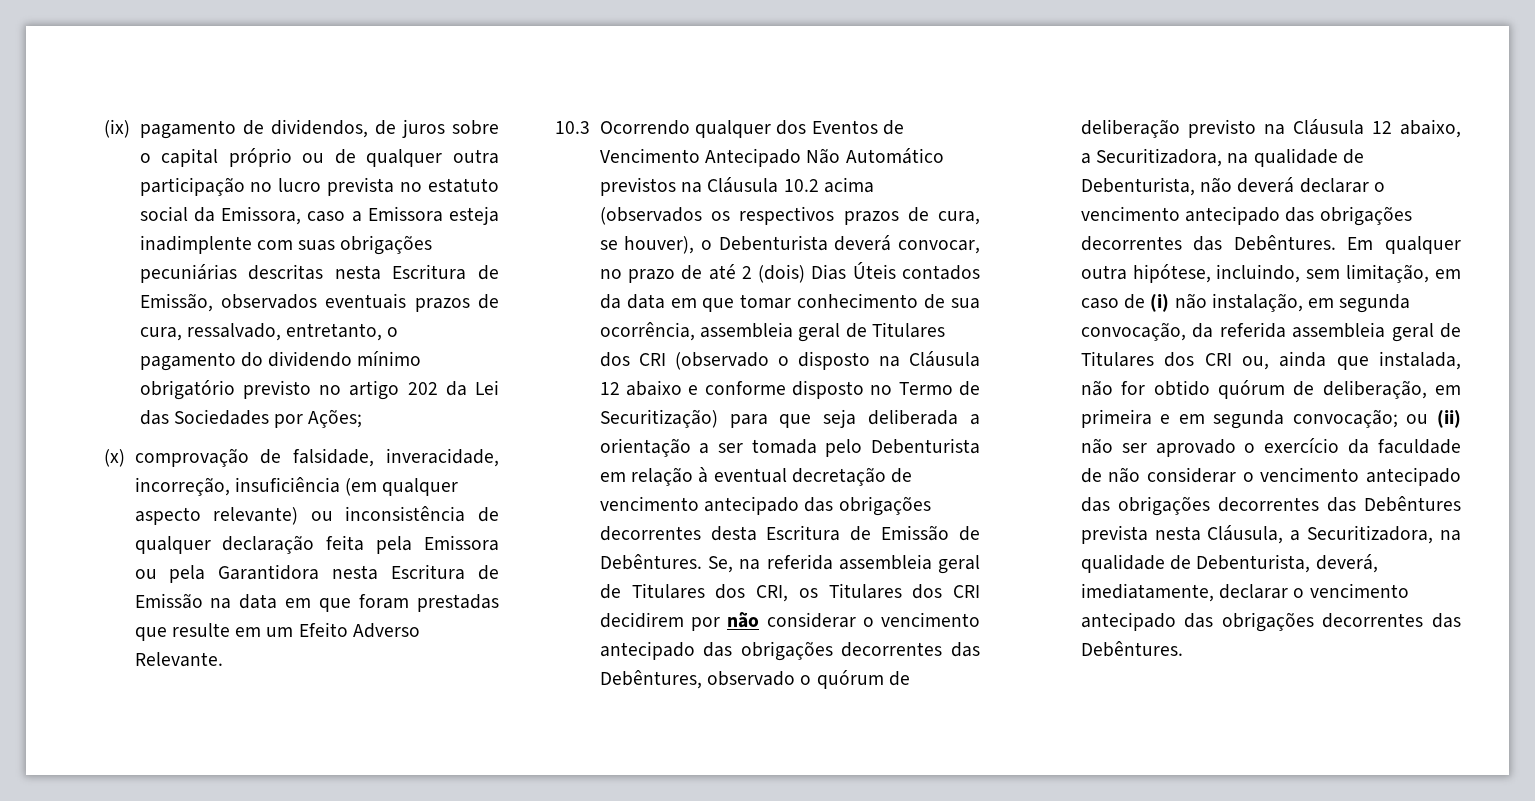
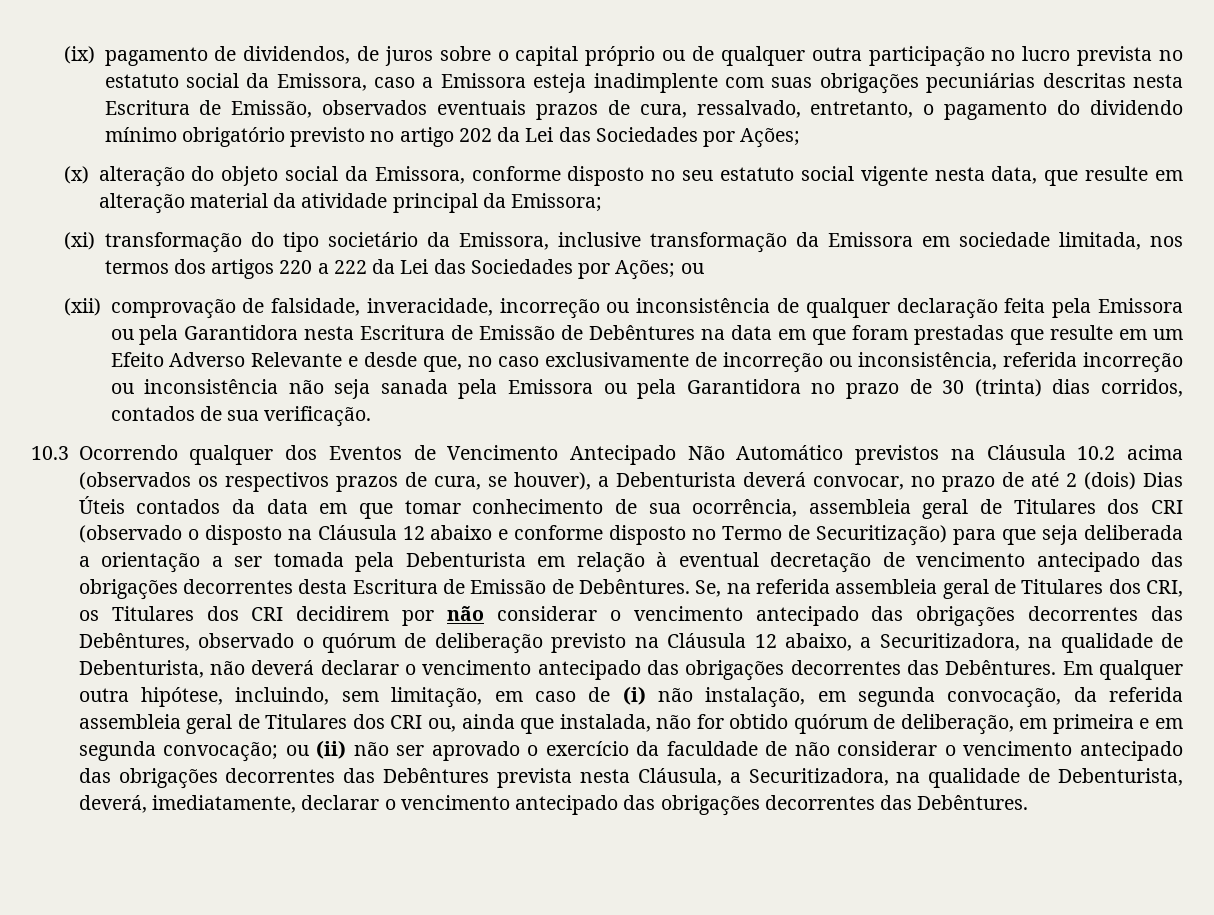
- (x) comprovação de falsidade, inveracidade, incorreção, insuficiência (em qualquer aspecto relevante) ou inconsistência de qualquer declaração feita pela Emissora ou pela Garantidora nesta Escritura de Emissão na data em que foram prestadas que resulte em um Efeito Adverso Relevante.
+ (x) alteração do objeto social da Emissora, conforme disposto no seu estatuto social vigente nesta data, que resulte em alteração material da atividade principal da Emissora;
+ (xi) transformação do tipo societário da Emissora, inclusive transformação da Emissora em sociedade limitada, nos termos dos artigos 220 a 222 da Lei das Sociedades por Ações; ou
+ (xii) comprovação de falsidade, inveracidade, incorreção ou inconsistência de qualquer declaração feita pela Emissora ou pela Garantidora nesta Escritura de Emissão de Debêntures na data em que foram prestadas que resulte em um Efeito Adverso Relevante e desde que, no caso exclusivamente de incorreção ou inconsistência, referida incorreção ou inconsistência não seja sanada pela Emissora ou pela Garantidora no prazo de 30 (trinta) dias corridos, contados de sua verificação.
- 10.3 Ocorrendo qualquer dos Eventos de Vencimento Antecipado Não Automático previstos na Cláusula 10.2 acima (observados os respectivos prazos de cura, se houver), o Debenturista deverá convocar, no prazo de até 2 (dois) Dias Úteis contados da data em que tomar conhecimento de sua ocorrência, assembleia geral de Titulares dos CRI (observado o disposto na Cláusula 12 abaixo e conforme disposto no Termo de Securitização) para que seja deliberada a orientação a ser tomada pelo Debenturista em relação à eventual decretação de vencimento antecipado das obrigações decorrentes desta Escritura de Emissão de Debêntures.
+ 10.3 Ocorrendo qualquer dos Eventos de Vencimento Antecipado Não Automático previstos na Cláusula 10.2 acima (observados os respectivos prazos de cura, se houver), a Debenturista deverá convocar, no prazo de até 2 (dois) Dias Úteis contados da data em que tomar conhecimento de sua ocorrência, assembleia geral de Titulares dos CRI (observado o disposto na Cláusula 12 abaixo e conforme disposto no Termo de Securitização) para que seja deliberada a orientação a ser tomada pela Debenturista em relação à eventual decretação de vencimento antecipado das obrigações decorrentes desta Escritura de Emissão de Debêntures.

